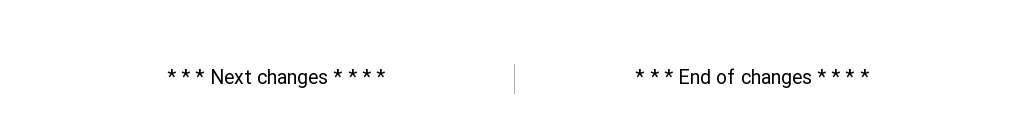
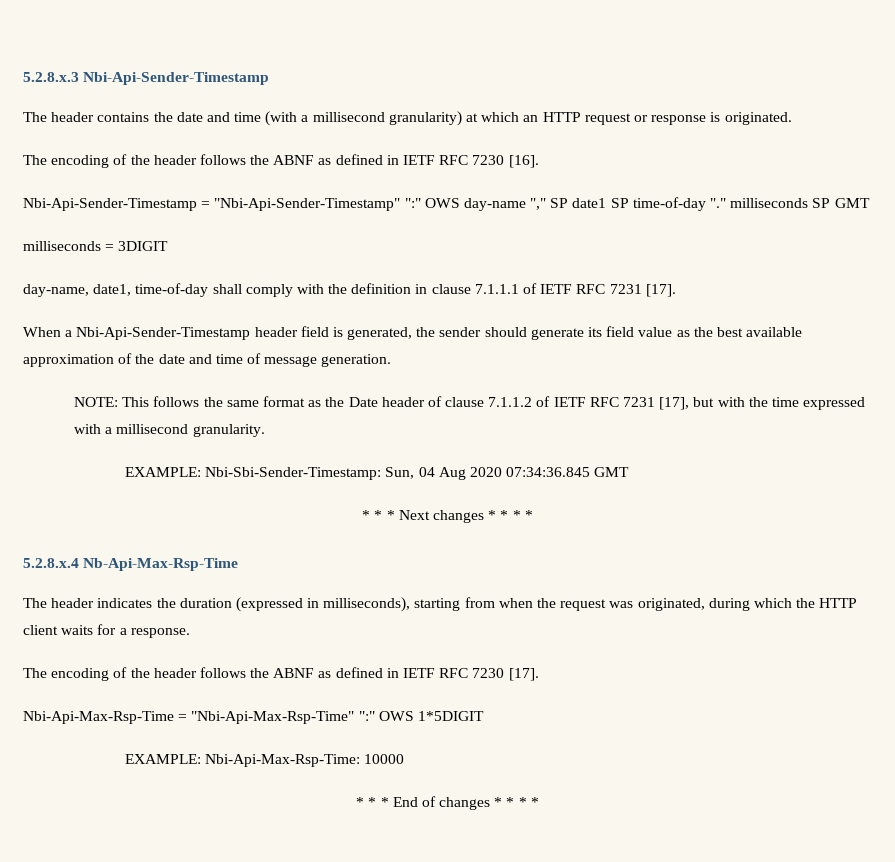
+ 5.2.8.x.3 Nbi-Api-Sender-Timestamp
+ The header contains the date and time (with a millisecond granularity) at which an HTTP request or response is originated.
+ The encoding of the header follows the ABNF as defined in IETF RFC 7230 [16].
+ Nbi-Api-Sender-Timestamp = "Nbi-Api-Sender-Timestamp" ":" OWS day-name "," SP date1 SP time-of-day "." milliseconds SP GMT
+ milliseconds = 3DIGIT
+ day-name, date1, time-of-day shall comply with the definition in clause 7.1.1.1 of IETF RFC 7231 [17].
+ When a Nbi-Api-Sender-Timestamp header field is generated, the sender should generate its field value as the best available approximation of the date and time of message generation.
+ NOTE: This follows the same format as the Date header of clause 7.1.1.2 of IETF RFC 7231 [17], but with the time expressed with a millisecond granularity.
+ EXAMPLE: Nbi-Sbi-Sender-Timestamp: Sun, 04 Aug 2020 07:34:36.845 GMT
+ 5.2.8.x.4 Nb-Api-Max-Rsp-Time
+ The header indicates the duration (expressed in milliseconds), starting from when the request was originated, during which the HTTP client waits for a response.
+ The encoding of the header follows the ABNF as defined in IETF RFC 7230 [17].
+ Nbi-Api-Max-Rsp-Time = "Nbi-Api-Max-Rsp-Time" ":" OWS 1*5DIGIT
+ EXAMPLE: Nbi-Api-Max-Rsp-Time: 10000

